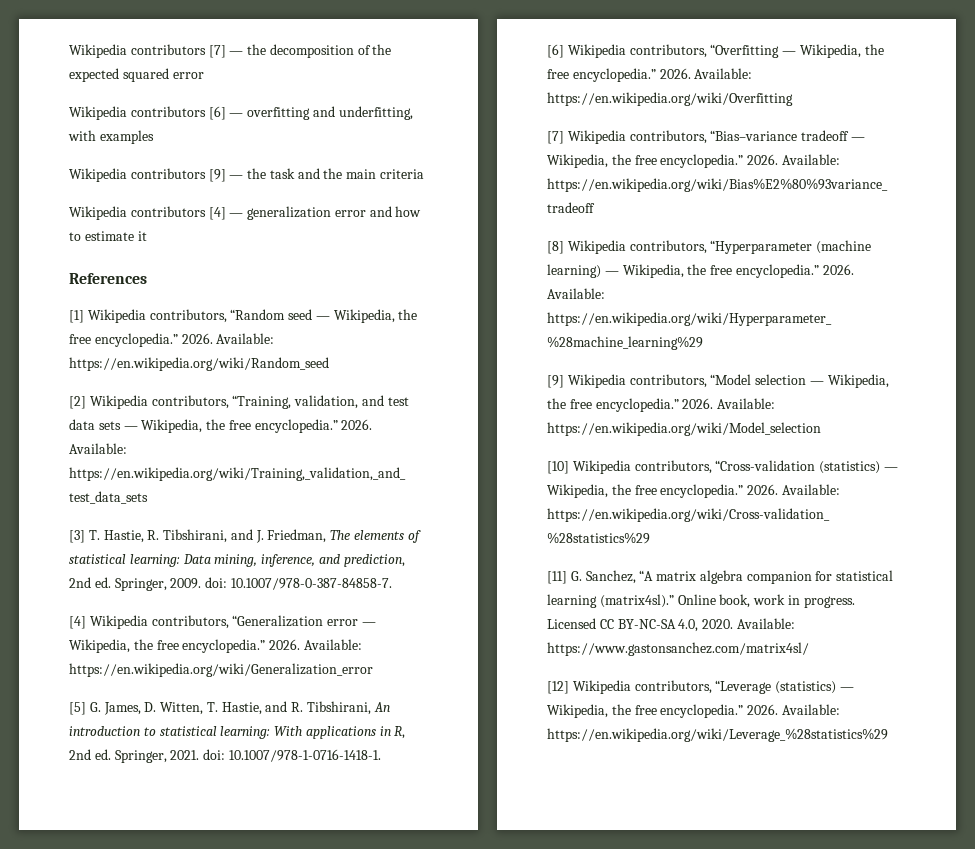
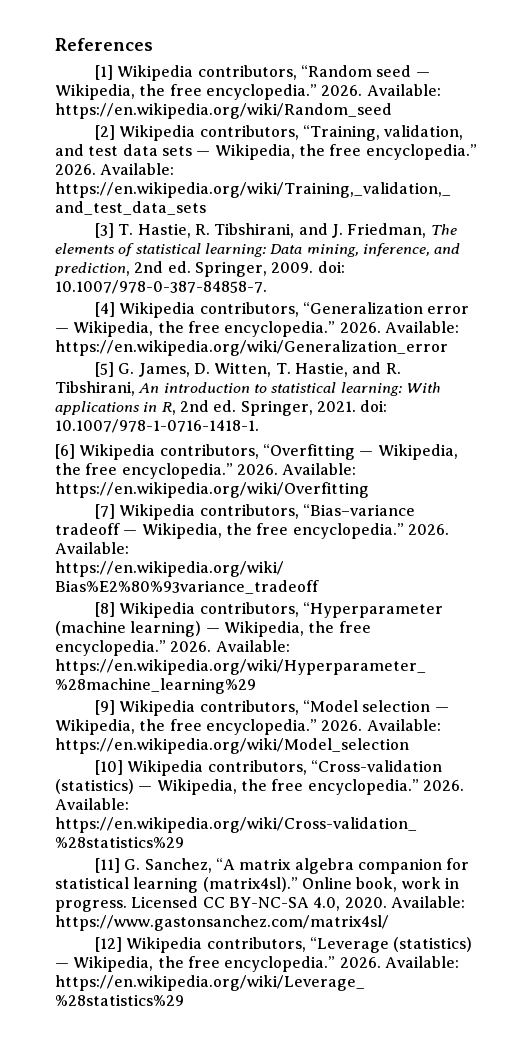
- Wikipedia contributors [7] — the decomposition of the expected squared error
- Wikipedia contributors [6] — overfitting and underfitting, with examples
- Wikipedia contributors [9] — the task and the main criteria
- Wikipedia contributors [4] — generalization error and how to estimate it

